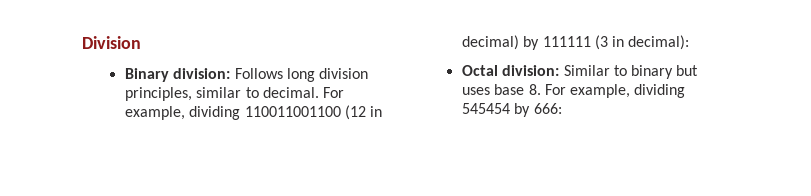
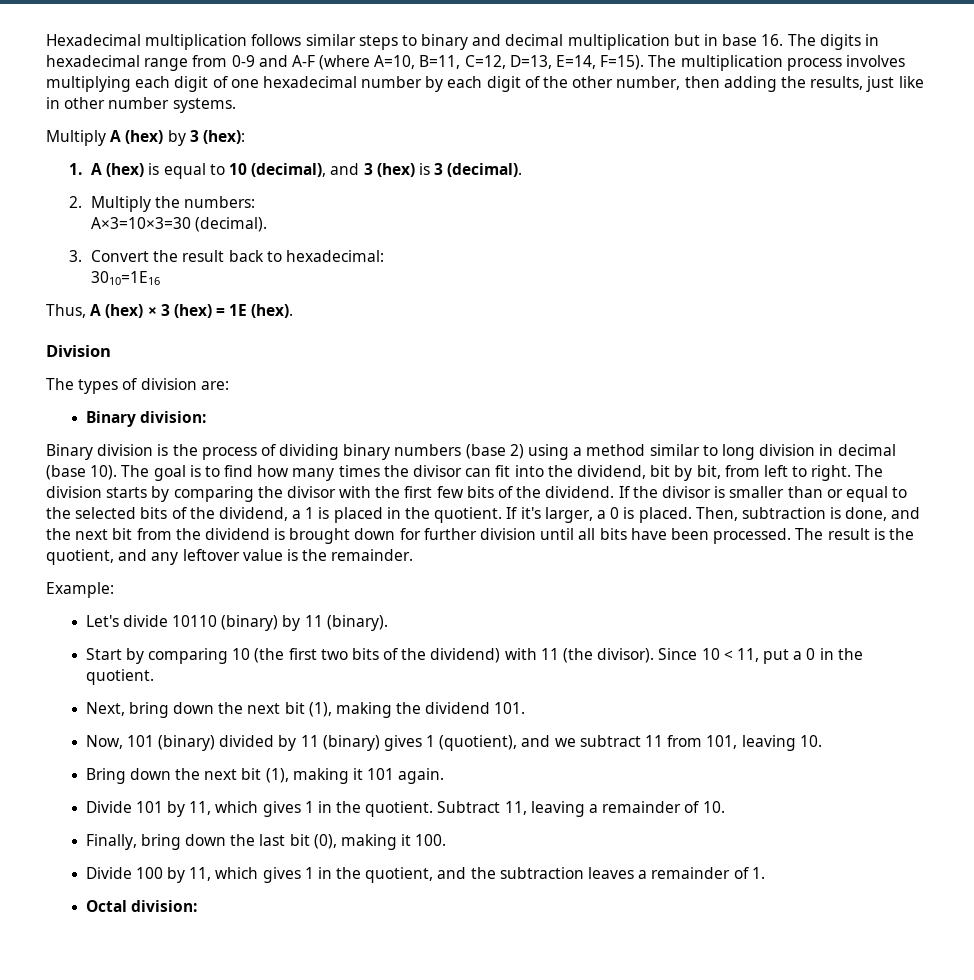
+ Hexadecimal multiplication follows similar steps to binary and decimal multiplication but in base 16. The digits in hexadecimal range from 0-9 and A-F (where A=10, B=11, C=12, D=13, E=14, F=15). The multiplication process involves multiplying each digit of one hexadecimal number by each digit of the other number, then adding the results, just like in other number systems.
+ Multiply A (hex) by 3 (hex):
+ 1. A (hex) is equal to 10 (decimal), and 3 (hex) is 3 (decimal).
+ 2. Multiply the numbers:
+ A×3=10×3=30 (decimal).
+ 3. Convert the result back to hexadecimal:
+ 3010=1E16
+ Thus, A (hex) × 3 (hex) = 1E (hex).
  Division
- Binary division: Follows long division principles, similar to decimal. For example, dividing 110011001100 (12 in decimal) by 111111 (3 in decimal):
- Octal division: Similar to binary but uses base 8. For example, dividing 545454 by 666:
+ The types of division are:
+ Binary division:
+ Binary division is the process of dividing binary numbers (base 2) using a method similar to long division in decimal (base 10). The goal is to find how many times the divisor can fit into the dividend, bit by bit, from left to right. The division starts by comparing the divisor with the first few bits of the dividend. If the divisor is smaller than or equal to the selected bits of the dividend, a 1 is placed in the quotient. If it's larger, a 0 is placed. Then, subtraction is done, and the next bit from the dividend is brought down for further division until all bits have been processed. The result is the quotient, and any leftover value is the remainder.
+ Example:
+ Let's divide 10110 (binary) by 11 (binary).
+ Start by comparing 10 (the first two bits of the dividend) with 11 (the divisor). Since 10 < 11, put a 0 in the quotient.
+ Next, bring down the next bit (1), making the dividend 101.
+ Now, 101 (binary) divided by 11 (binary) gives 1 (quotient), and we subtract 11 from 101, leaving 10.
+ Bring down the next bit (1), making it 101 again.
+ Divide 101 by 11, which gives 1 in the quotient. Subtract 11, leaving a remainder of 10.
+ Finally, bring down the last bit (0), making it 100.
+ Divide 100 by 11, which gives 1 in the quotient, and the subtraction leaves a remainder of 1.
+ Octal division:

